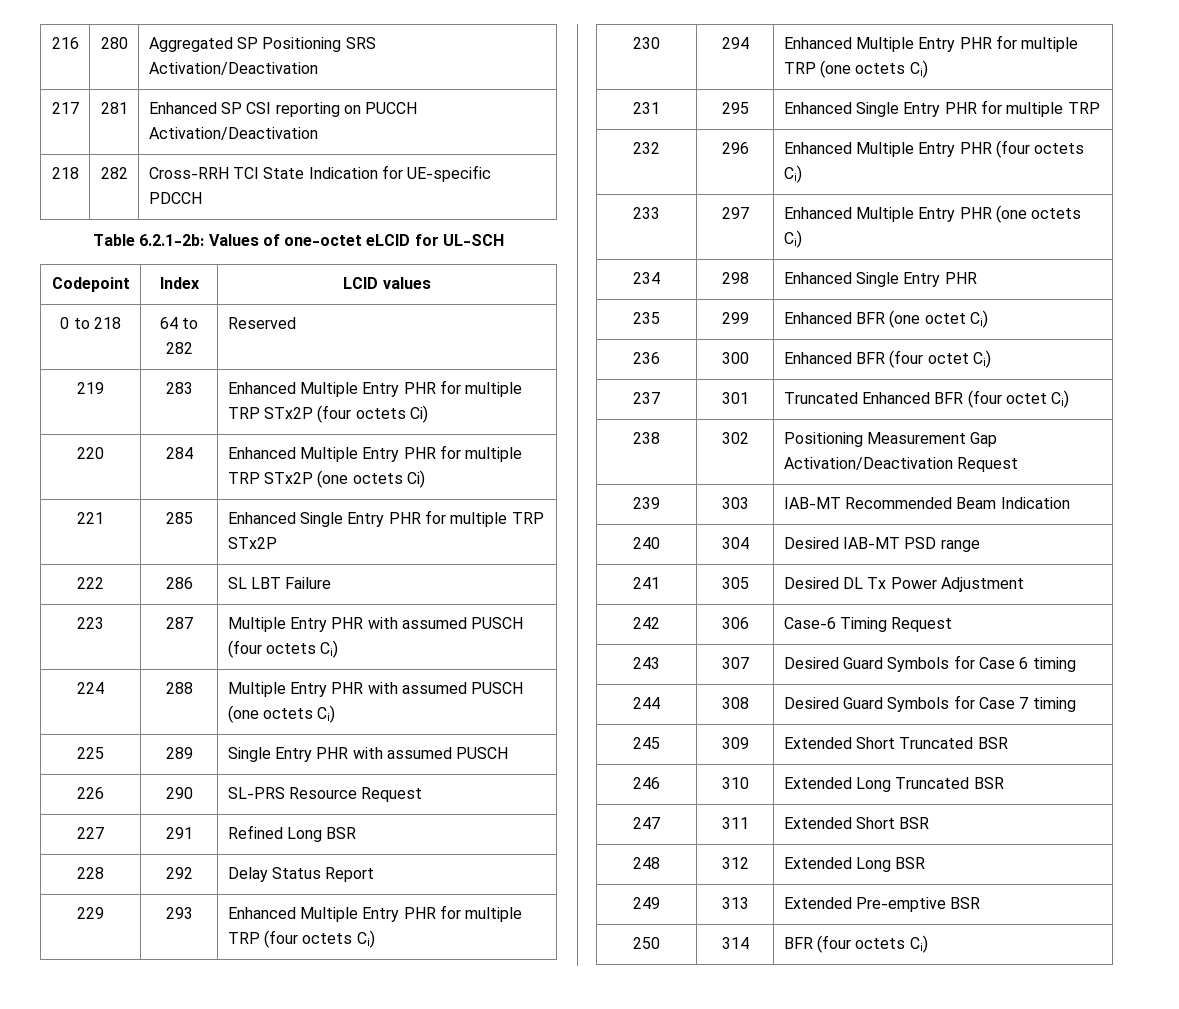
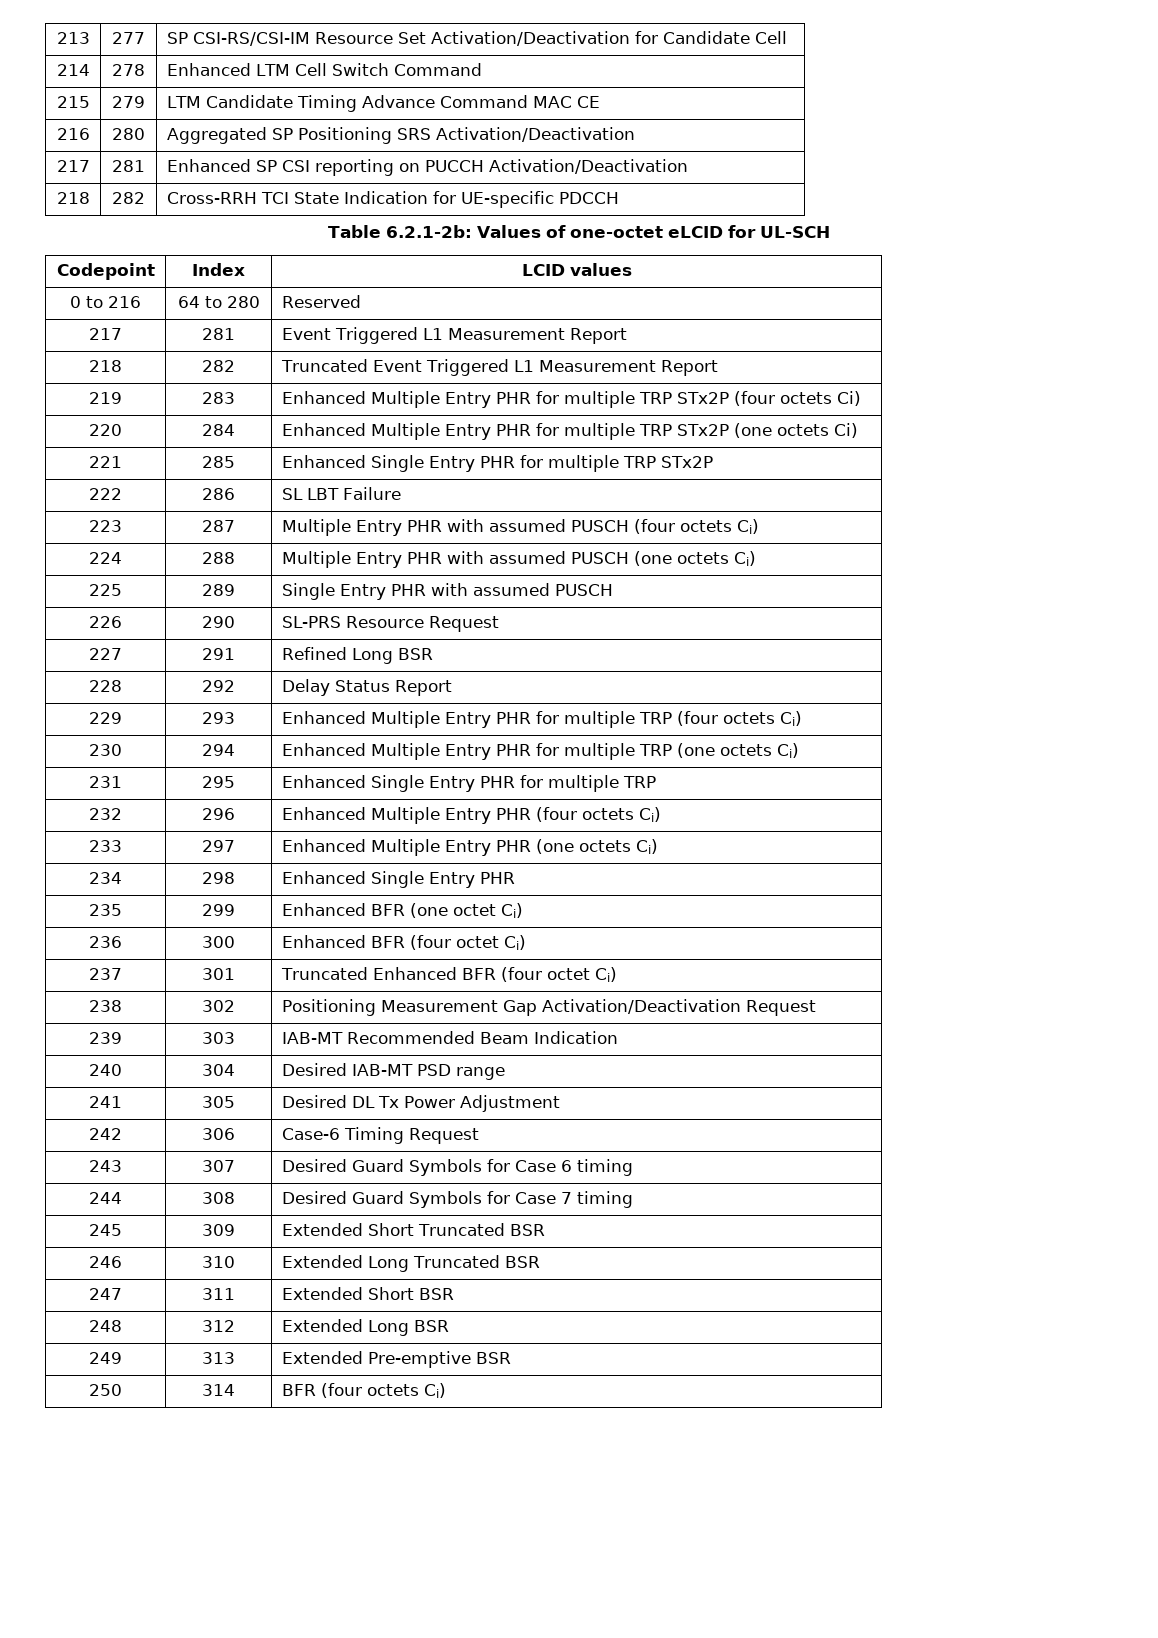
+ 213 | 277 | SP CSI-RS/CSI-IM Resource Set Activation/Deactivation for Candidate Cell
+ 214 | 278 | Enhanced LTM Cell Switch Command
+ 215 | 279 | LTM Candidate Timing Advance Command MAC CE
- 0 to 218 | 64 to 282 | Reserved
+ 0 to 216 | 64 to 280 | Reserved
+ 217 | 281 | Event Triggered L1 Measurement Report
+ 218 | 282 | Truncated Event Triggered L1 Measurement Report

